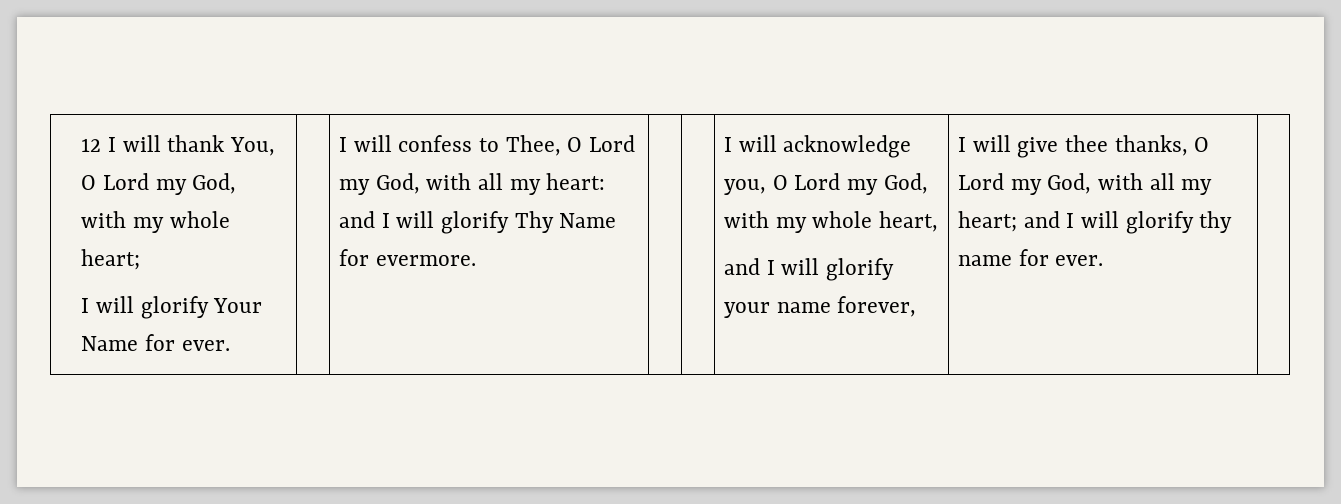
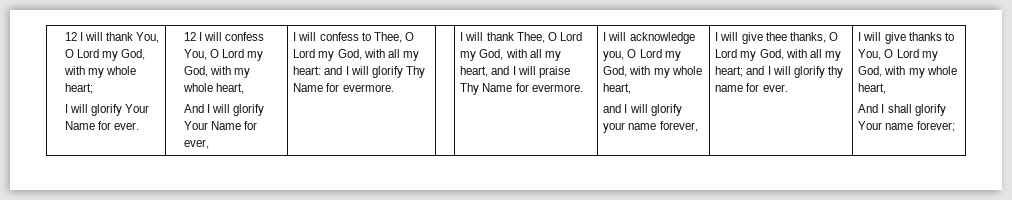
+ 12 I will confess You, O Lord my God, with my whole heart,
+ And I will glorify Your Name for ever,
+ I will thank Thee, O Lord my God, with all my heart, and I will praise Thy Name for evermore.
+ I will give thanks to You, O Lord my God, with my whole heart,
+ And I shall glorify Your name forever;

